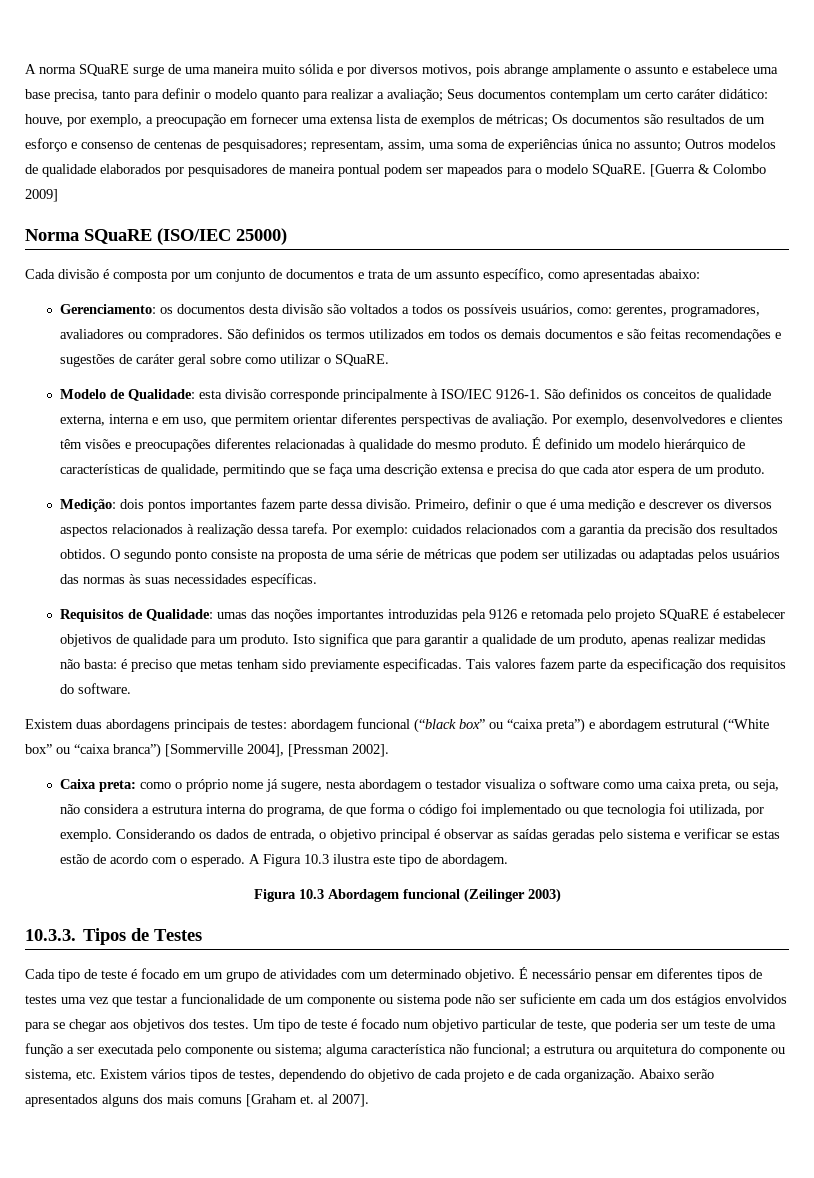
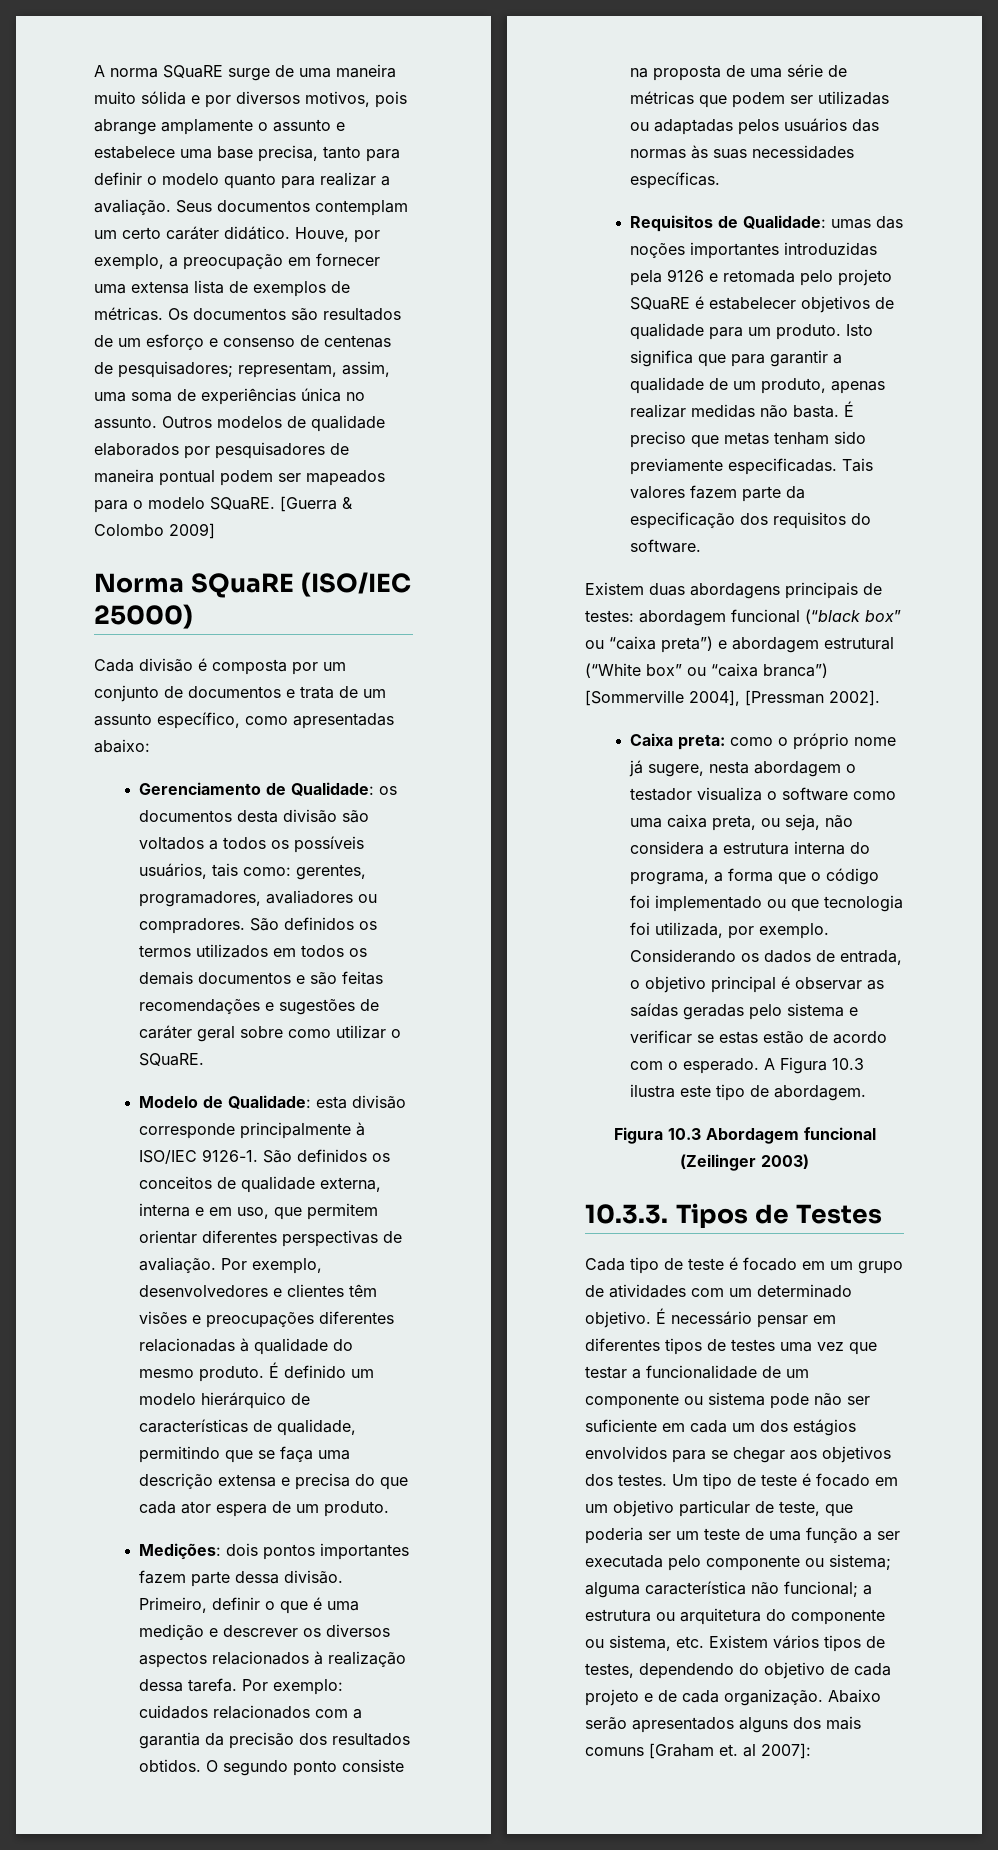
- A norma SQuaRE surge de uma maneira muito sólida e por diversos motivos, pois abrange amplamente o assunto e estabelece uma base precisa, tanto para definir o modelo quanto para realizar a avaliação;
+ A norma SQuaRE surge de uma maneira muito sólida e por diversos motivos, pois abrange amplamente o assunto e estabelece uma base precisa, tanto para definir o modelo quanto para realizar a avaliação.
- Seus documentos contemplam um certo caráter didático: houve, por exemplo, a preocupação em fornecer uma extensa lista de exemplos de métricas;
+ Seus documentos contemplam um certo caráter didático. Houve, por exemplo, a preocupação em fornecer uma extensa lista de exemplos de métricas.
- representam, assim, uma soma de experiências única no assunto;
+ representam, assim, uma soma de experiências única no assunto.
- Gerenciamento: os documentos desta divisão são voltados a todos os possíveis usuários, como: gerentes, programadores, avaliadores ou compradores.
+ Gerenciamento de Qualidade: os documentos desta divisão são voltados a todos os possíveis usuários, tais como: gerentes, programadores, avaliadores ou compradores.
- Medição: dois pontos importantes fazem parte dessa divisão.
+ Medições: dois pontos importantes fazem parte dessa divisão.
- Isto significa que para garantir a qualidade de um produto, apenas realizar medidas não basta: é preciso que metas tenham sido previamente especificadas.
+ Isto significa que para garantir a qualidade de um produto, apenas realizar medidas não basta. É preciso que metas tenham sido previamente especificadas.
- Caixa preta: como o próprio nome já sugere, nesta abordagem o testador visualiza o software como uma caixa preta, ou seja, não considera a estrutura interna do programa, de que forma o código foi implementado ou que tecnologia foi utilizada, por exemplo.
+ Caixa preta: como o próprio nome já sugere, nesta abordagem o testador visualiza o software como uma caixa preta, ou seja, não considera a estrutura interna do programa, a forma que o código foi implementado ou que tecnologia foi utilizada, por exemplo.
- Um tipo de teste é focado num objetivo particular de teste, que poderia ser um teste de uma função a ser executada pelo componente ou sistema; alguma característica não funcional; a estrutura ou arquitetura do componente ou sistema, etc. Existem vários tipos de testes, dependendo do objetivo de cada projeto e de cada organização.
+ Um tipo de teste é focado em um objetivo particular de teste, que poderia ser um teste de uma função a ser executada pelo componente ou sistema; alguma característica não funcional; a estrutura ou arquitetura do componente ou sistema, etc. Existem vários tipos de testes, dependendo do objetivo de cada projeto e de cada organização.
- Abaixo serão apresentados alguns dos mais comuns [Graham et. al 2007].
+ Abaixo serão apresentados alguns dos mais comuns [Graham et. al 2007]:

